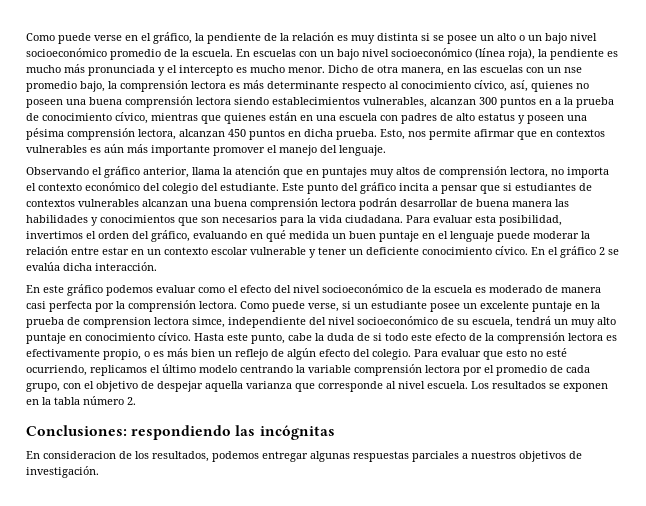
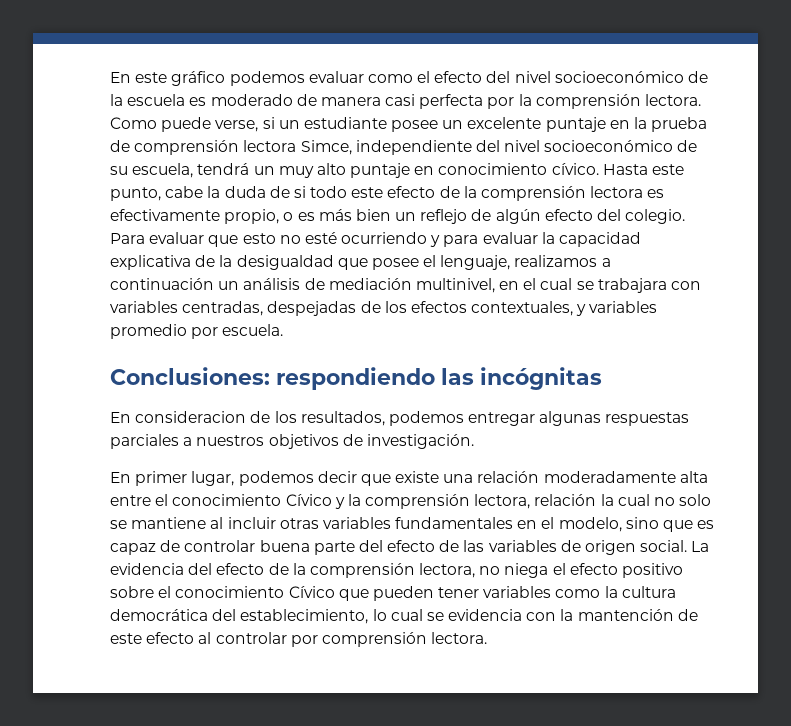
- Como puede verse en el gráfico, la pendiente de la relación es muy distinta si se posee un alto o un bajo nivel socioeconómico promedio de la escuela. En escuelas con un bajo nivel socioeconómico (línea roja), la pendiente es mucho más pronunciada y el intercepto es mucho menor. Dicho de otra manera, en las escuelas con un nse promedio bajo, la comprensión lectora es más determinante respecto al conocimiento cívico, así, quienes no poseen una buena comprensión lectora siendo establecimientos vulnerables, alcanzan 300 puntos en a la prueba de conocimiento cívico, mientras que quienes están en una escuela con padres de alto estatus y poseen una pésima comprensión lectora, alcanzan 450 puntos en dicha prueba. Esto, nos permite afirmar que en contextos vulnerables es aún más importante promover el manejo del lenguaje.
- Observando el gráfico anterior, llama la atención que en puntajes muy altos de comprensión lectora, no importa el contexto económico del colegio del estudiante. Este punto del gráfico incita a pensar que si estudiantes de contextos vulnerables alcanzan una buena comprensión lectora podrán desarrollar de buena manera las habilidades y conocimientos que son necesarios para la vida ciudadana. Para evaluar esta posibilidad, invertimos el orden del gráfico, evaluando en qué medida un buen puntaje en el lenguaje puede moderar la relación entre estar en un contexto escolar vulnerable y tener un deficiente conocimiento cívico. En el gráfico 2 se evalúa dicha interacción.
- Como puede verse, si un estudiante posee un excelente puntaje en la prueba de comprension lectora simce, independiente del nivel socioeconómico de su escuela, tendrá un muy alto puntaje en conocimiento cívico.
+ Como puede verse, si un estudiante posee un excelente puntaje en la prueba de comprensión lectora Simce, independiente del nivel socioeconómico de su escuela, tendrá un muy alto puntaje en conocimiento cívico.
- Para evaluar que esto no esté ocurriendo, replicamos el último modelo centrando la variable comprensión lectora por el promedio de cada grupo, con el objetivo de despejar aquella varianza que corresponde al nivel escuela. Los resultados se exponen en la tabla número 2.
+ Para evaluar que esto no esté ocurriendo y para evaluar la capacidad explicativa de la desigualdad que posee el lenguaje, realizamos a continuación un análisis de mediación multinivel, en el cual se trabajara con variables centradas, despejadas de los efectos contextuales, y variables promedio por escuela.
+ En primer lugar, podemos decir que existe una relación moderadamente alta entre el conocimiento Cívico y la comprensión lectora, relación la cual no solo se mantiene al incluir otras variables fundamentales en el modelo, sino que es capaz de controlar buena parte del efecto de las variables de origen social. La evidencia del efecto de la comprensión lectora, no niega el efecto positivo sobre el conocimiento Cívico que pueden tener variables como la cultura democrática del establecimiento, lo cual se evidencia con la mantención de este efecto al controlar por comprensión lectora.

